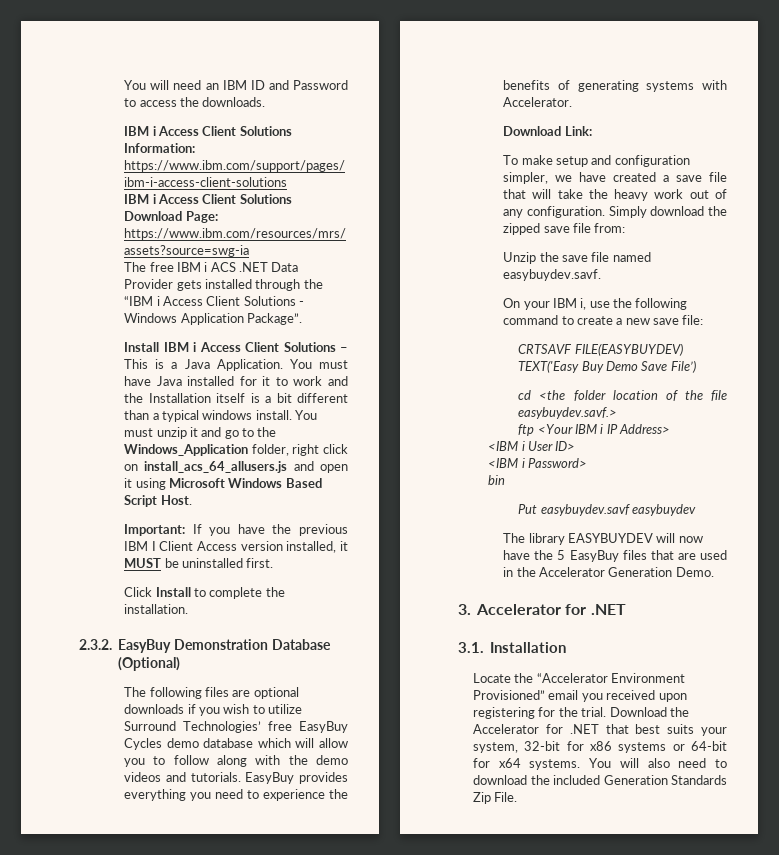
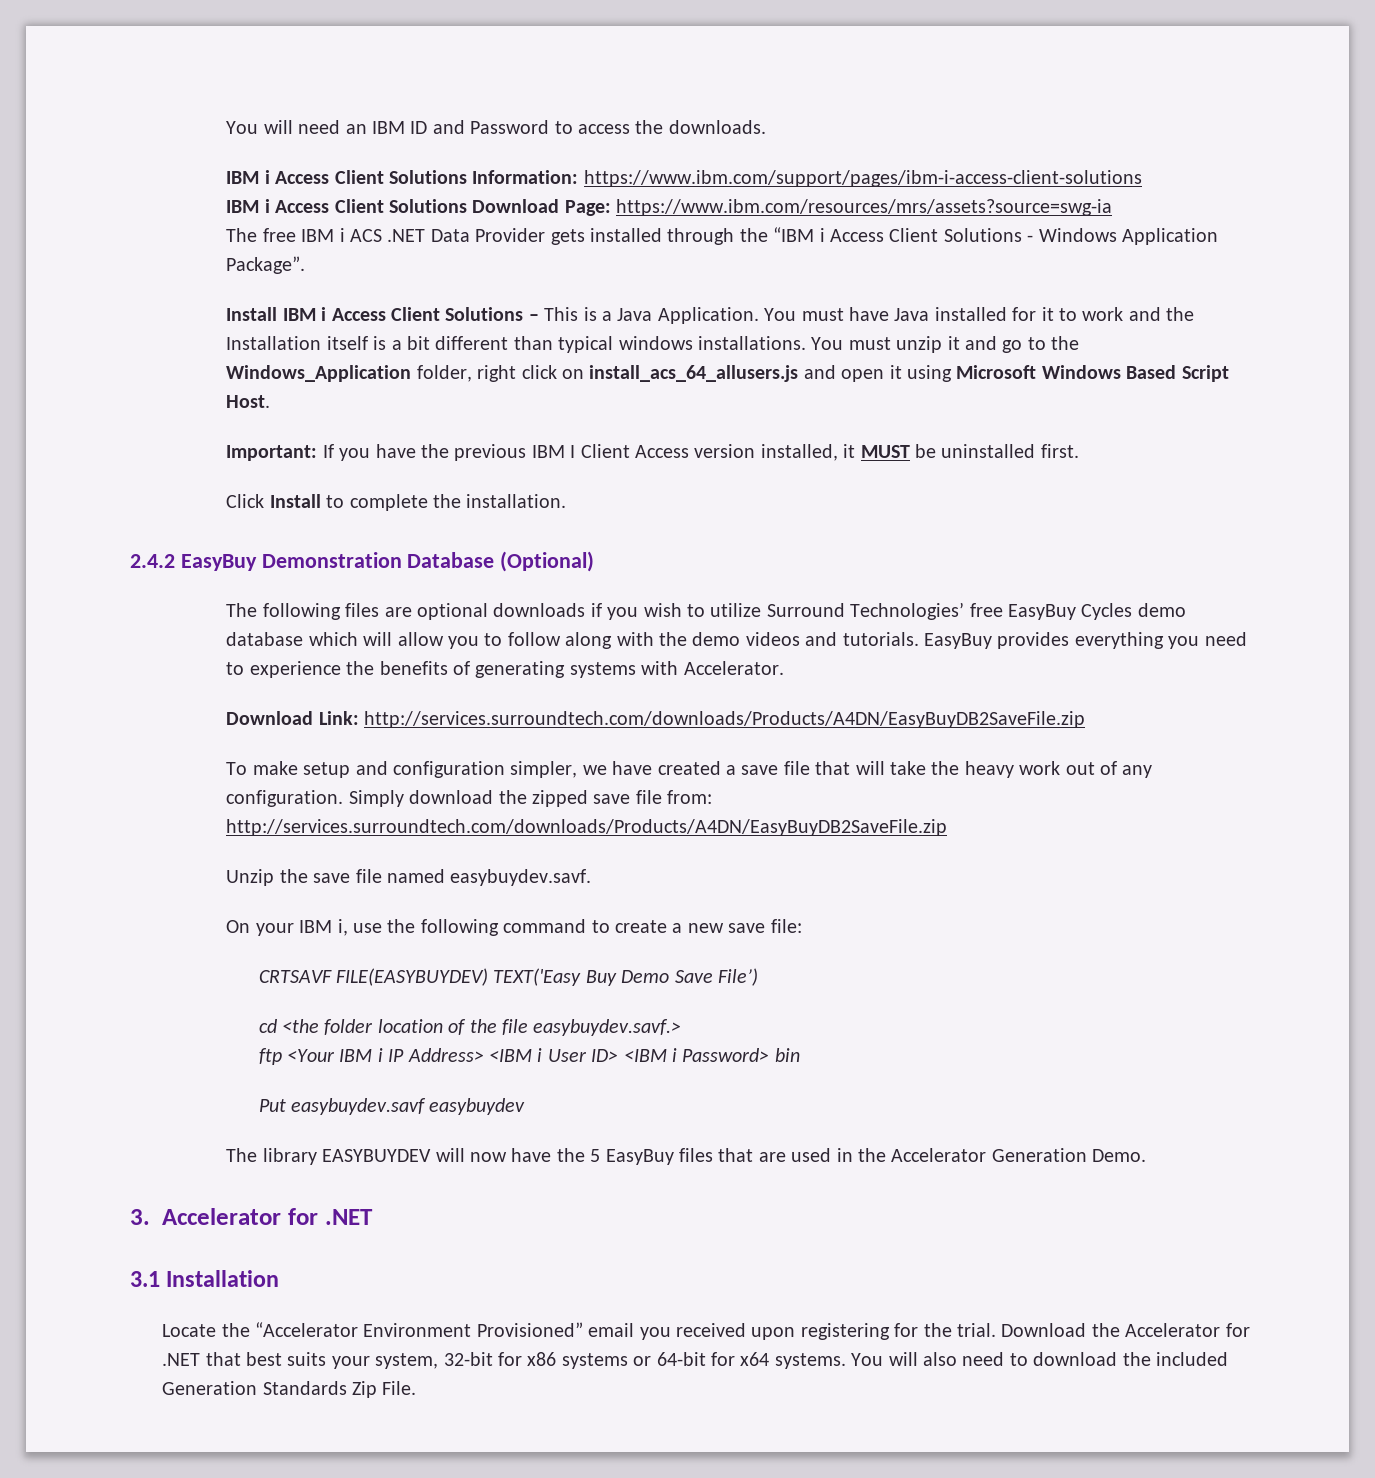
- You must have Java installed for it to work and the Installation itself is a bit different than a typical windows install.
+ You must have Java installed for it to work and the Installation itself is a bit different than typical windows installations.
- 2.3.2. EasyBuy Demonstration Database (Optional)
+ 2.4.2 EasyBuy Demonstration Database (Optional)
- Download Link:
+ Download Link: http://services.surroundtech.com/downloads/Products/A4DN/EasyBuyDB2SaveFile.zip
- Simply download the zipped save file from:
+ Simply download the zipped save file from: http://services.surroundtech.com/downloads/Products/A4DN/EasyBuyDB2SaveFile.zip
- ftp <Your IBM i IP Address>
- <IBM i User ID>
- <IBM i Password>
- bin
+ ftp <Your IBM i IP Address> <IBM i User ID> <IBM i Password> bin
- 3.1. Installation
+ 3.1 Installation

